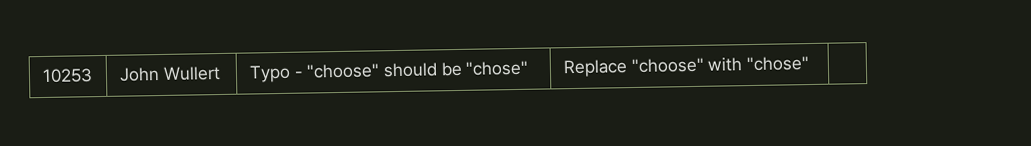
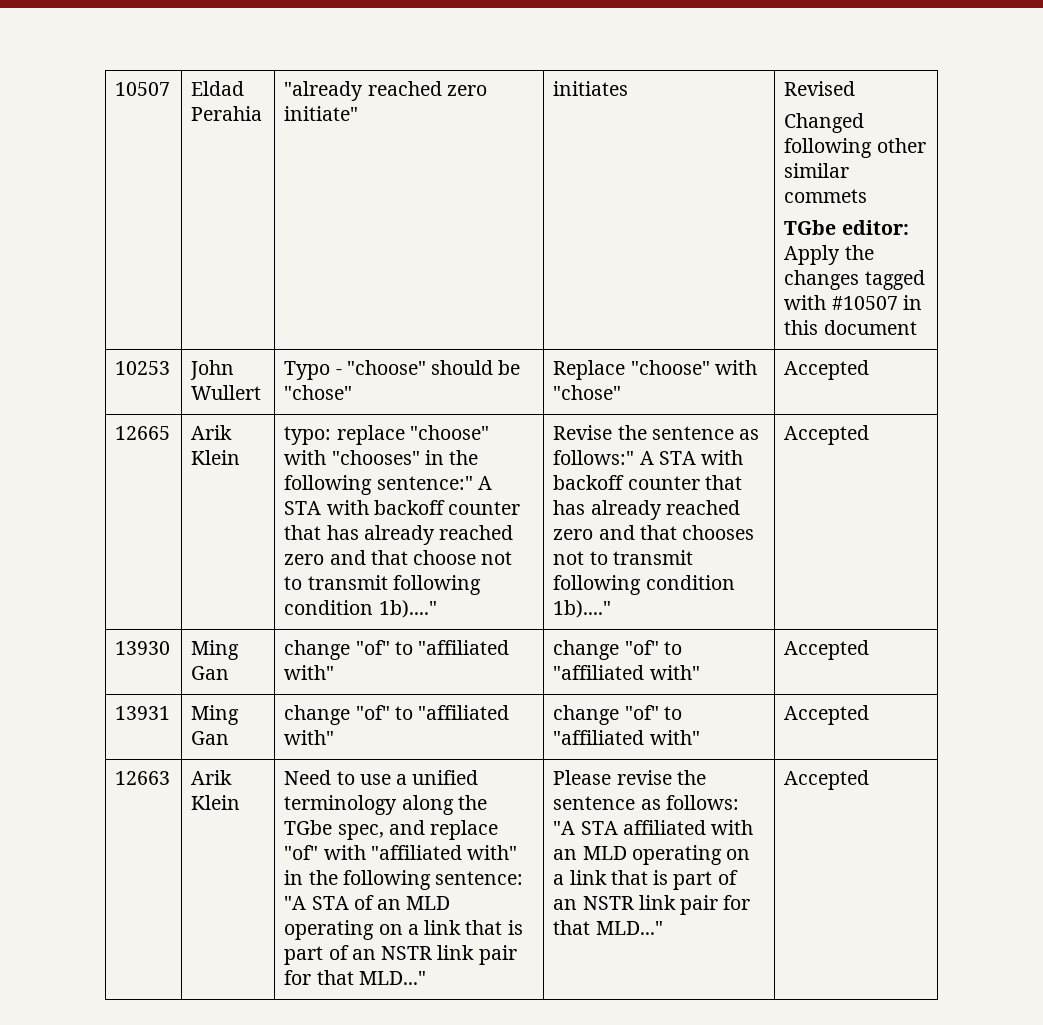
+ 10507 | Eldad Perahia | "already reached zero initiate" | initiates | Revised
+ Changed following other similar commets
+ TGbe editor: Apply the changes tagged with #10507 in this document
- 10253 | John Wullert | Typo - "choose" should be "chose" | Replace "choose" with "chose" |
+ 10253 | John Wullert | Typo - "choose" should be "chose" | Replace "choose" with "chose" | Accepted
+ 12665 | Arik Klein | typo: replace "choose" with "chooses" in the following sentence:" A STA with backoff counter that has already reached zero and that choose not to transmit following condition 1b)...." | Revise the sentence as follows:" A STA with backoff counter that has already reached zero and that chooses not to transmit following condition 1b)...." | Accepted
+ 13930 | Ming Gan | change "of" to "affiliated with" | change "of" to "affiliated with" | Accepted
+ 13931 | Ming Gan | change "of" to "affiliated with" | change "of" to "affiliated with" | Accepted
+ 12663 | Arik Klein | Need to use a unified terminology along the TGbe spec, and replace "of" with "affiliated with" in the following sentence: "A STA of an MLD operating on a link that is part of an NSTR link pair for that MLD..." | Please revise the sentence as follows: "A STA affiliated with an MLD operating on a link that is part of an NSTR link pair for that MLD..." | Accepted

